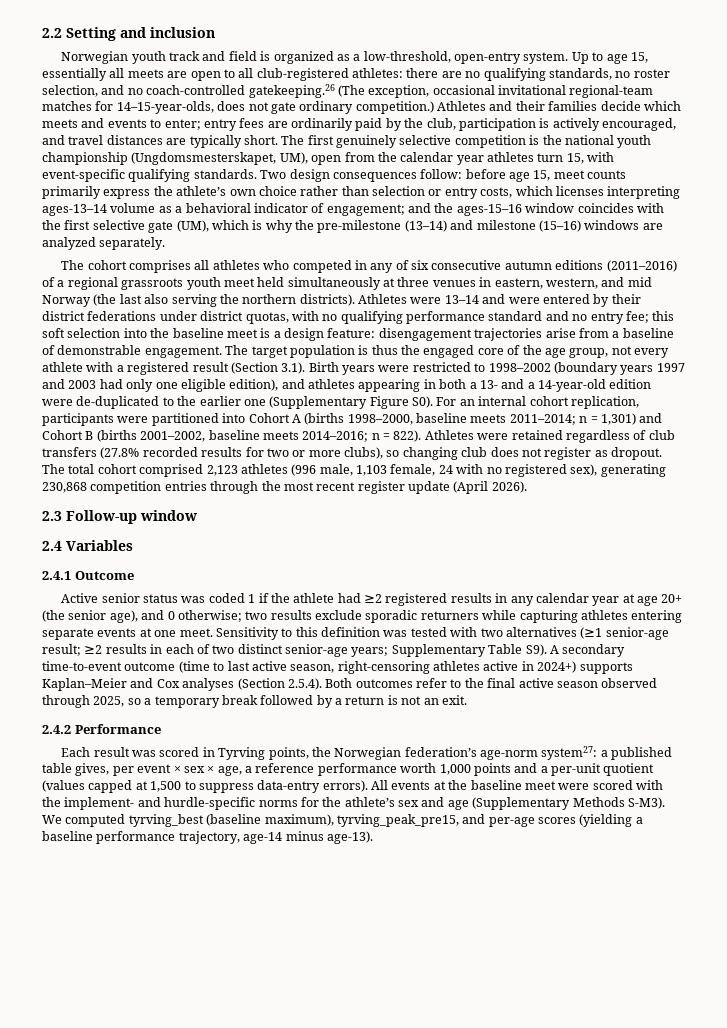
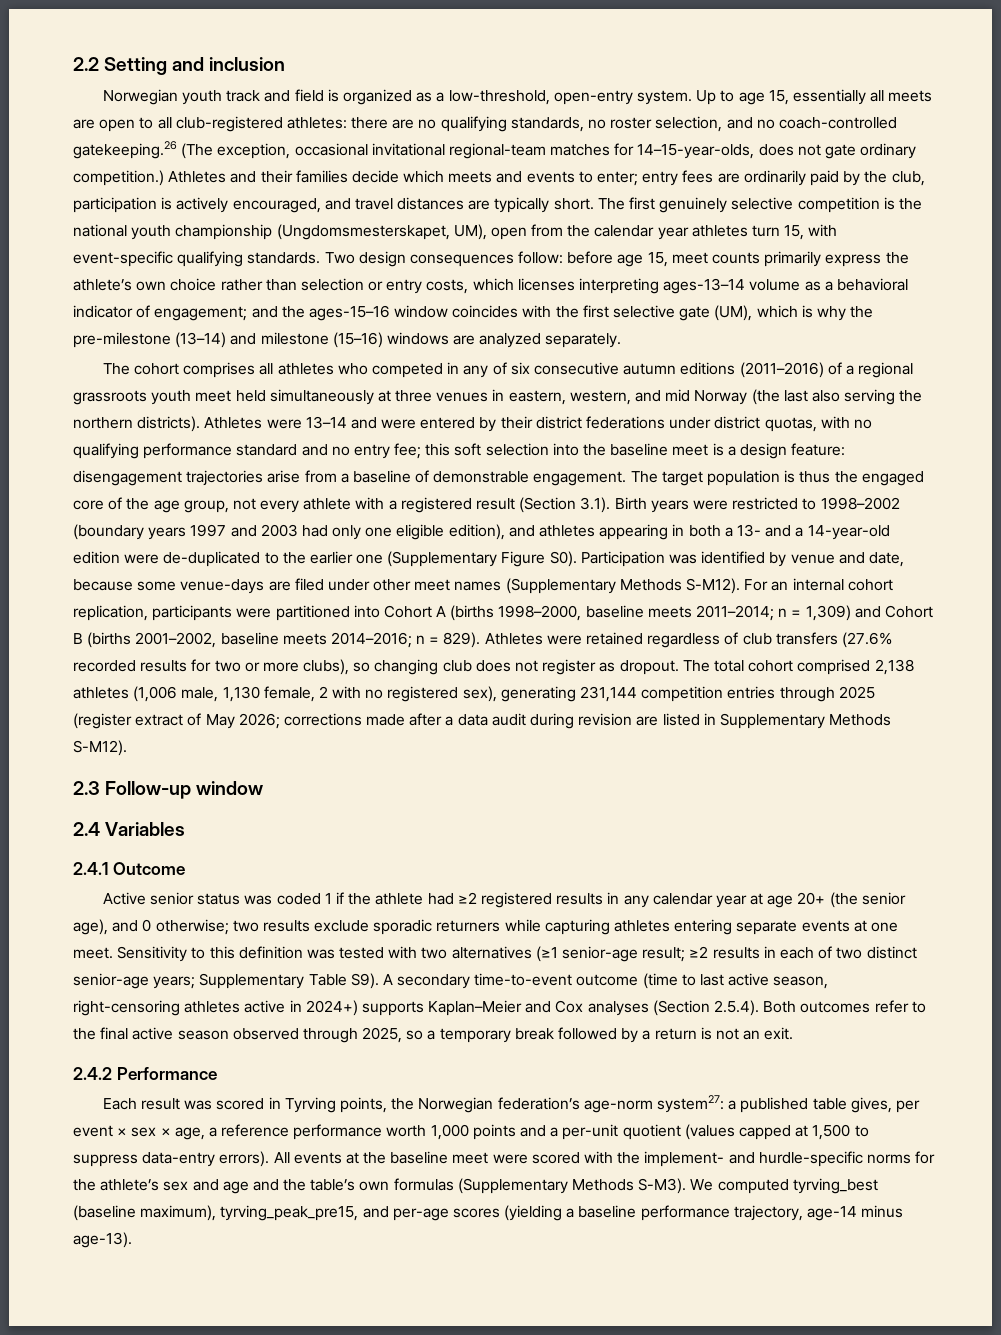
- The target population is thus the engaged core of the age group, not every athlete with a registered result (Section 3.1). Birth years were restricted to 1998–2002 (boundary years 1997 and 2003 had only one eligible edition), and athletes appearing in both a 13- and a 14-year-old edition were de-duplicated to the earlier one (Supplementary Figure S0). For an internal cohort replication, participants were partitioned into Cohort A (births 1998–2000, baseline meets 2011–2014;
+ The target population is thus the engaged core of the age group, not every athlete with a registered result (Section 3.1). Birth years were restricted to 1998–2002 (boundary years 1997 and 2003 had only one eligible edition), and athletes appearing in both a 13- and a 14-year-old edition were de-duplicated to the earlier one (Supplementary Figure S0). Participation was identified by venue and date, because some venue-days are filed under other meet names (Supplementary Methods S-M12). For an internal cohort replication, participants were partitioned into Cohort A (births 1998–2000, baseline meets 2011–2014;
- n = 1,301) and Cohort B (births 2001–2002, baseline meets 2014–2016;
+ n = 1,309) and Cohort B (births 2001–2002, baseline meets 2014–2016;
- n = 822).
+ n = 829).
- Athletes were retained regardless of club transfers (27.8% recorded results for two or more clubs), so changing club does not register as dropout.
+ Athletes were retained regardless of club transfers (27.6% recorded results for two or more clubs), so changing club does not register as dropout.
- The total cohort comprised 2,123 athletes (996 male, 1,103 female, 24 with no registered sex), generating 230,868 competition entries through the most recent register update (April 2026).
+ The total cohort comprised 2,138 athletes (1,006 male, 1,130 female, 2 with no registered sex), generating 231,144 competition entries through 2025 (register extract of May 2026; corrections made after a data audit during revision are listed in Supplementary Methods S-M12).
- All events at the baseline meet were scored with the implement- and hurdle-specific norms for the athlete’s sex and age (Supplementary Methods S-M3).
+ All events at the baseline meet were scored with the implement- and hurdle-specific norms for the athlete’s sex and age and the table’s own formulas (Supplementary Methods S-M3).

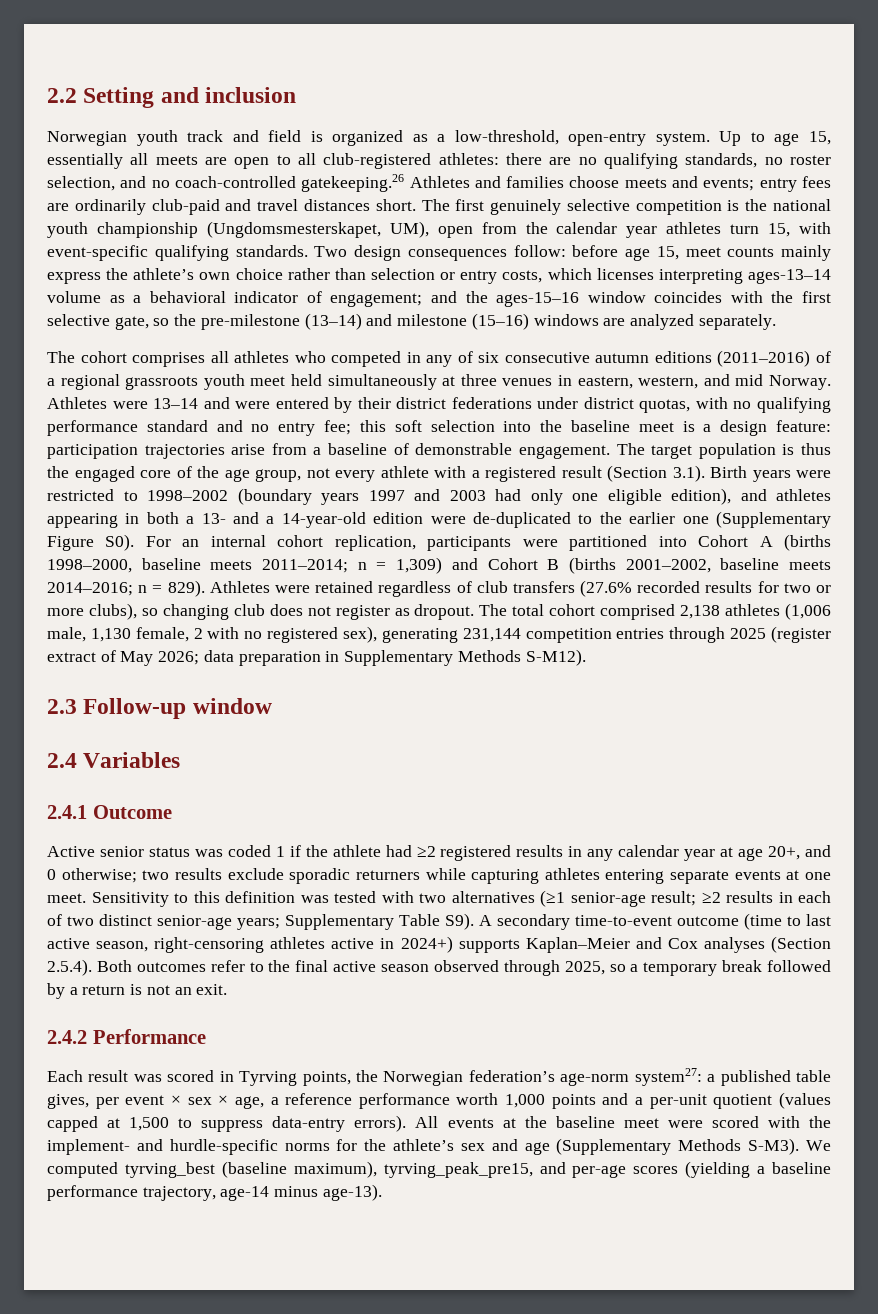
- Up to age 15, essentially all meets are open to all club-registered athletes: there are no qualifying standards, no roster selection, and no coach-controlled gatekeeping.26 (The exception, occasional invitational regional-team matches for 14–15-year-olds, does not gate ordinary competition.) Athletes and their families decide which meets and events to enter; entry fees are ordinarily paid by the club, participation is actively encouraged, and travel distances are typically short.
+ Up to age 15, essentially all meets are open to all club-registered athletes: there are no qualifying standards, no roster selection, and no coach-controlled gatekeeping.26 Athletes and families choose meets and events; entry fees are ordinarily club-paid and travel distances short.
- Two design consequences follow: before age 15, meet counts primarily express the athlete’s own choice rather than selection or entry costs, which licenses interpreting ages-13–14 volume as a behavioral indicator of engagement; and the ages-15–16 window coincides with the first selective gate (UM), which is why the pre-milestone (13–14) and milestone (15–16) windows are analyzed separately.
+ Two design consequences follow: before age 15, meet counts mainly express the athlete’s own choice rather than selection or entry costs, which licenses interpreting ages-13–14 volume as a behavioral indicator of engagement; and the ages-15–16 window coincides with the first selective gate, so the pre-milestone (13–14) and milestone (15–16) windows are analyzed separately.
- The cohort comprises all athletes who competed in any of six consecutive autumn editions (2011–2016) of a regional grassroots youth meet held simultaneously at three venues in eastern, western, and mid Norway (the last also serving the northern districts).
+ The cohort comprises all athletes who competed in any of six consecutive autumn editions (2011–2016) of a regional grassroots youth meet held simultaneously at three venues in eastern, western, and mid Norway.
- Athletes were 13–14 and were entered by their district federations under district quotas, with no qualifying performance standard and no entry fee; this soft selection into the baseline meet is a design feature: disengagement trajectories arise from a baseline of demonstrable engagement.
+ Athletes were 13–14 and were entered by their district federations under district quotas, with no qualifying performance standard and no entry fee; this soft selection into the baseline meet is a design feature: participation trajectories arise from a baseline of demonstrable engagement.
- The target population is thus the engaged core of the age group, not every athlete with a registered result (Section 3.1). Birth years were restricted to 1998–2002 (boundary years 1997 and 2003 had only one eligible edition), and athletes appearing in both a 13- and a 14-year-old edition were de-duplicated to the earlier one (Supplementary Figure S0). Participation was identified by venue and date, because some venue-days are filed under other meet names (Supplementary Methods S-M12). For an internal cohort replication, participants were partitioned into Cohort A (births 1998–2000, baseline meets 2011–2014;
+ The target population is thus the engaged core of the age group, not every athlete with a registered result (Section 3.1). Birth years were restricted to 1998–2002 (boundary years 1997 and 2003 had only one eligible edition), and athletes appearing in both a 13- and a 14-year-old edition were de-duplicated to the earlier one (Supplementary Figure S0). For an internal cohort replication, participants were partitioned into Cohort A (births 1998–2000, baseline meets 2011–2014;
- The total cohort comprised 2,138 athletes (1,006 male, 1,130 female, 2 with no registered sex), generating 231,144 competition entries through 2025 (register extract of May 2026; corrections made after a data audit during revision are listed in Supplementary Methods S-M12).
+ The total cohort comprised 2,138 athletes (1,006 male, 1,130 female, 2 with no registered sex), generating 231,144 competition entries through 2025 (register extract of May 2026; data preparation in Supplementary Methods S-M12).
- Active senior status was coded 1 if the athlete had ≥2 registered results in any calendar year at age 20+ (the senior age), and 0 otherwise; two results exclude sporadic returners while capturing athletes entering separate events at one meet.
+ Active senior status was coded 1 if the athlete had ≥2 registered results in any calendar year at age 20+, and 0 otherwise; two results exclude sporadic returners while capturing athletes entering separate events at one meet.
- All events at the baseline meet were scored with the implement- and hurdle-specific norms for the athlete’s sex and age and the table’s own formulas (Supplementary Methods S-M3).
+ All events at the baseline meet were scored with the implement- and hurdle-specific norms for the athlete’s sex and age (Supplementary Methods S-M3).

